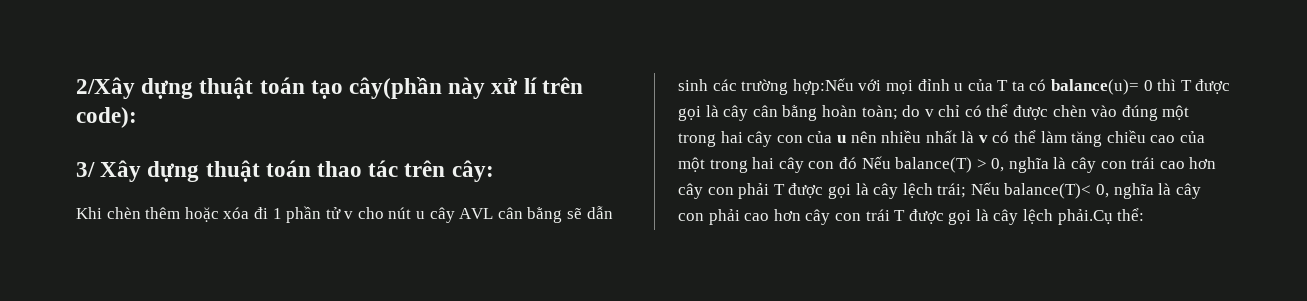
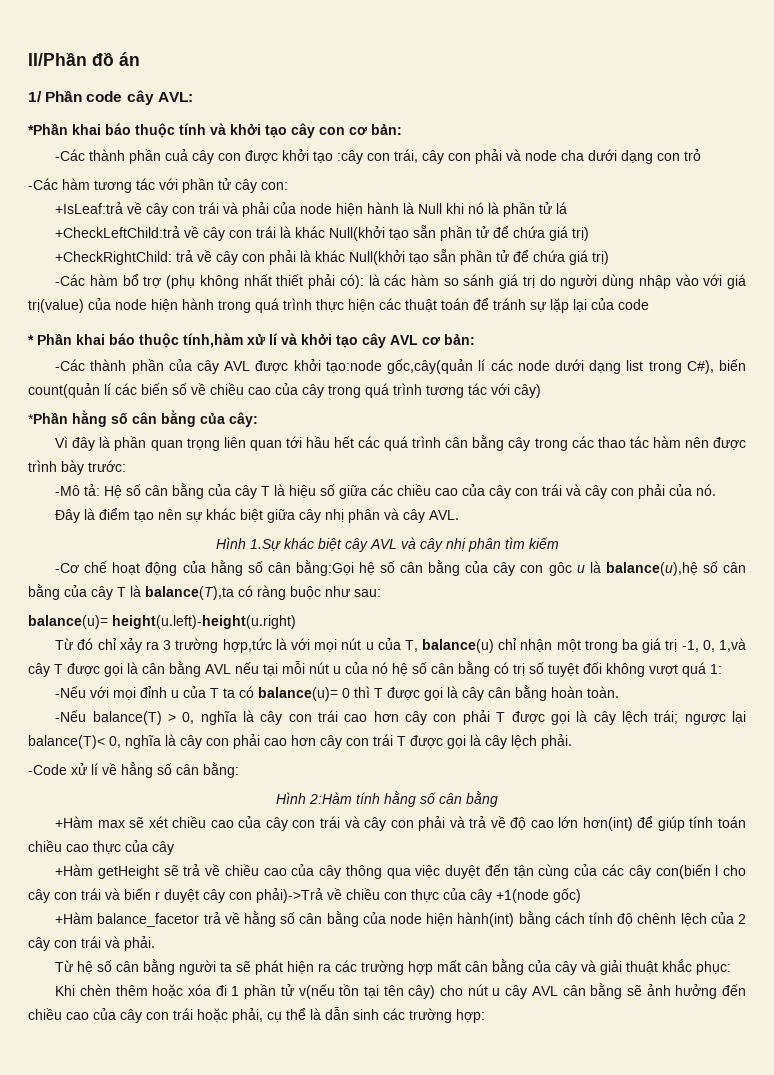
- 2/Xây dựng thuật toán tạo cây(phần này xử lí trên code):
- 3/ Xây dựng thuật toán thao tác trên cây:
- Khi chèn thêm hoặc xóa đi 1 phần tử v cho nút u cây AVL cân bằng sẽ dẫn sinh các trường hợp:Nếu với mọi đỉnh u của T ta có balance(u)= 0 thì T được gọi là cây cân bằng hoàn toàn; do v chỉ có thể được chèn vào đúng một trong hai cây con của u nên nhiều nhất là v có thể làm tăng chiều cao của một trong hai cây con đó Nếu balance(T) > 0, nghĩa là cây con trái cao hơn cây con phải T được gọi là cây lệch trái; Nếu balance(T)< 0, nghĩa là cây con phải cao hơn cây con trái T được gọi là cây lệch phải.Cụ thể:
+ II/Phần đồ án
+ 1/ Phần code cây AVL:
+ *Phần khai báo thuộc tính và khởi tạo cây con cơ bản:
+ -Các thành phần cuả cây con được khởi tạo :cây con trái, cây con phải và node cha dưới dạng con trỏ
+ -Các hàm tương tác với phần tử cây con:
+ +IsLeaf:trả về cây con trái và phải của node hiện hành là Null khi nó là phần tử lá
+ +CheckLeftChild:trả về cây con trái là khác Null(khởi tạo sẵn phần tử để chứa giá trị)
+ +CheckRightChild: trả về cây con phải là khác Null(khởi tạo sẵn phần tử để chứa giá trị)
+ -Các hàm bổ trợ (phụ không nhất thiết phải có): là các hàm so sánh giá trị do người dùng nhập vào với giá trị(value) của node hiện hành trong quá trình thực hiện các thuật toán để tránh sự lặp lại của code
+ * Phần khai báo thuộc tính,hàm xử lí và khởi tạo cây AVL cơ bản:
+ -Các thành phần của cây AVL được khởi tạo:node gốc,cây(quản lí các node dưới dạng list trong C#), biến count(quản lí các biến số về chiều cao của cây trong quá trình tương tác với cây)
+ *Phần hằng số cân bằng của cây:
+ Vì đây là phần quan trọng liên quan tới hầu hết các quá trình cân bằng cây trong các thao tác hàm nên được trình bày trước:
+ -Mô tả: Hệ số cân bằng của cây T là hiệu số giữa các chiều cao của cây con trái và cây con phải của nó.
+ Đây là điểm tạo nên sự khác biệt giữa cây nhị phân và cây AVL.
+ Hình 1.Sự khác biệt cây AVL và cây nhị phân tìm kiếm
+ -Cơ chế hoạt động của hằng số cân bằng:Gọi hệ số cân bằng của cây con gôc u là balance(u),hệ số cân bằng của cây T là balance(T),ta có ràng buộc như sau:
+ balance(u)= height(u.left)-height(u.right)
+ Từ đó chỉ xảy ra 3 trường hợp,tức là với mọi nút u của T, balance(u) chỉ nhận một trong ba giá trị -1, 0, 1,và cây T được gọi là cân bằng AVL nếu tại mỗi nút u của nó hệ số cân bằng có trị số tuyệt đối không vượt quá 1:
+ -Nếu với mọi đỉnh u của T ta có balance(u)= 0 thì T được gọi là cây cân bằng hoàn toàn.
+ -Nếu balance(T) > 0, nghĩa là cây con trái cao hơn cây con phải T được gọi là cây lệch trái; ngược lại balance(T)< 0, nghĩa là cây con phải cao hơn cây con trái T được gọi là cây lệch phải.
+ -Code xử lí về hẳng số cân bằng:
+ Hình 2:Hàm tính hằng số cân bằng
+ +Hàm max sẽ xét chiều cao của cây con trái và cây con phải và trả về độ cao lớn hơn(int) để giúp tính toán chiều cao thực của cây
+ +Hàm getHeight sẽ trả về chiều cao của cây thông qua việc duyệt đến tận cùng của các cây con(biến l cho cây con trái và biến r duyệt cây con phải)->Trả về chiều con thực của cây +1(node gốc)
+ +Hàm balance_facetor trả về hằng số cân bằng của node hiện hành(int) bằng cách tính độ chênh lệch của 2 cây con trái và phải.
+ Từ hệ số cân bằng người ta sẽ phát hiện ra các trường hợp mất cân bằng của cây và giải thuật khắc phục:
+ Khi chèn thêm hoặc xóa đi 1 phần tử v(nếu tồn tại tên cây) cho nút u cây AVL cân bằng sẽ ảnh hưởng đến chiều cao của cây con trái hoặc phải, cụ thể là dẫn sinh các trường hợp:

